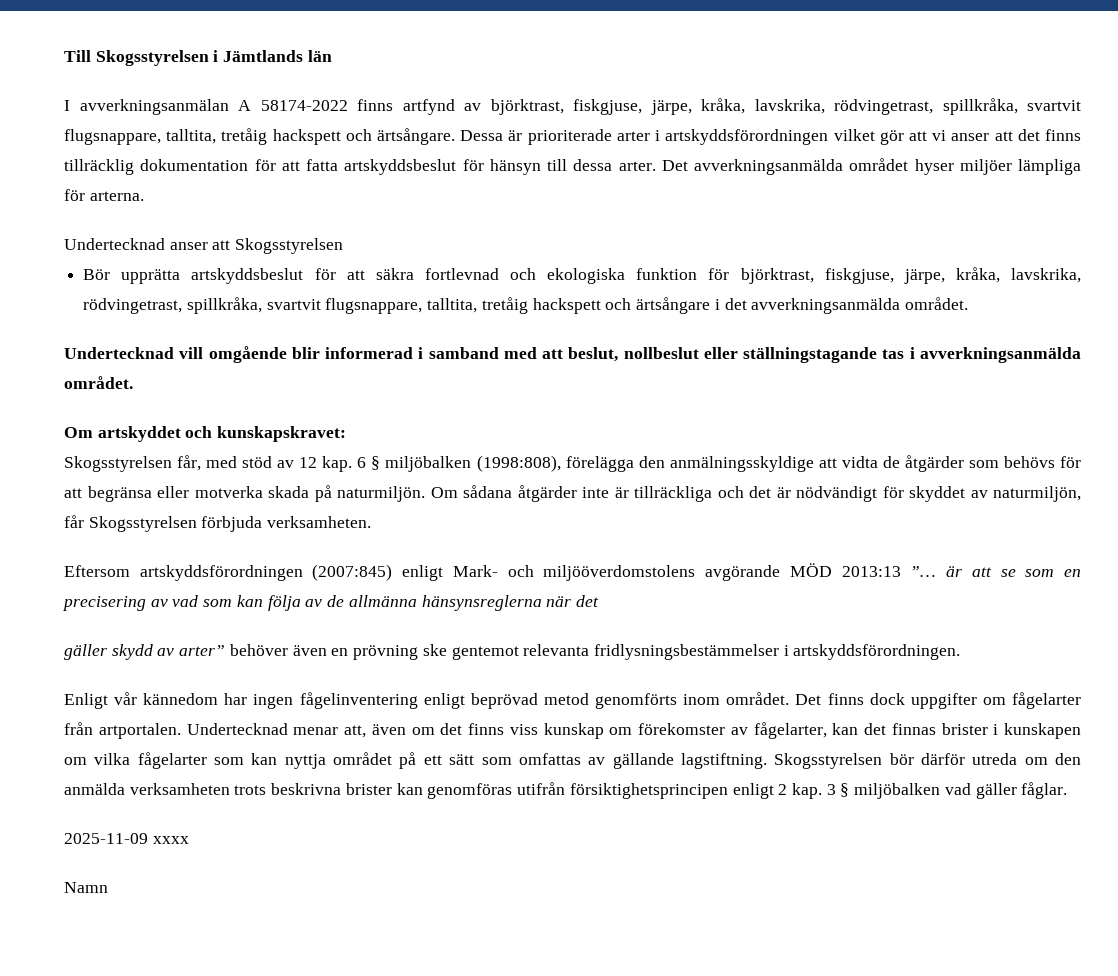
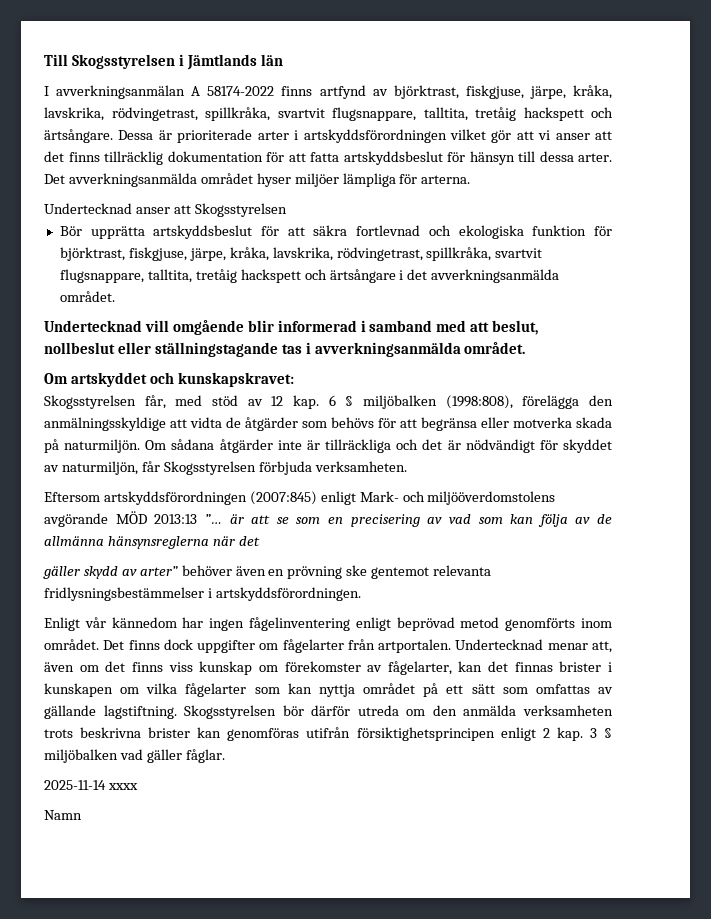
- 2025-11-09 xxxx
+ 2025-11-14 xxxx

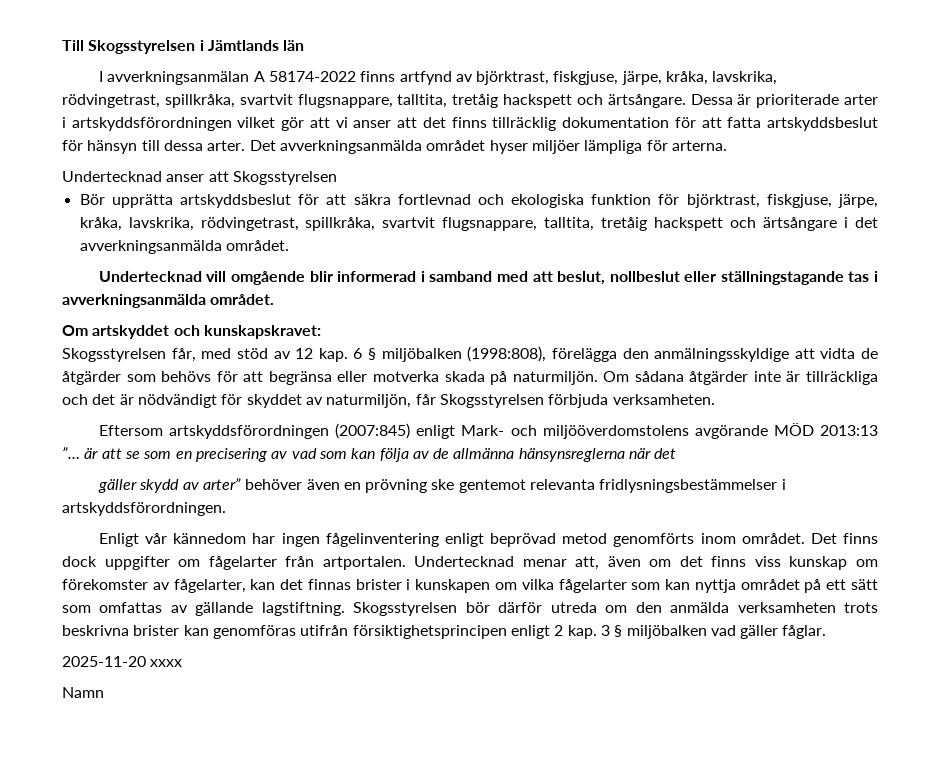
- 2025-11-14 xxxx
+ 2025-11-20 xxxx

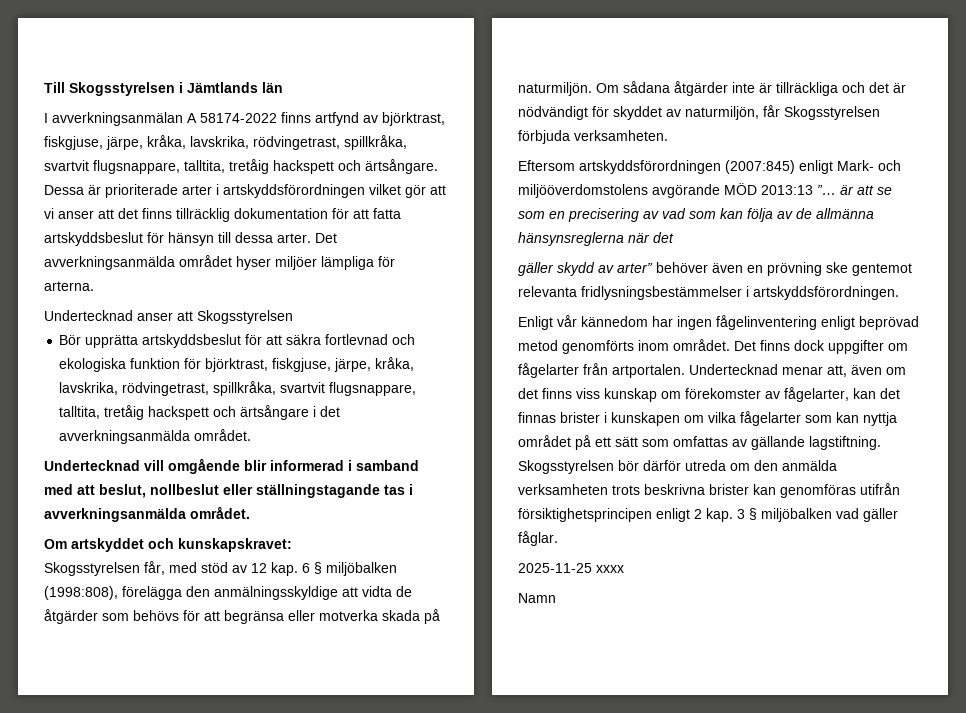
- 2025-11-20 xxxx
+ 2025-11-25 xxxx

